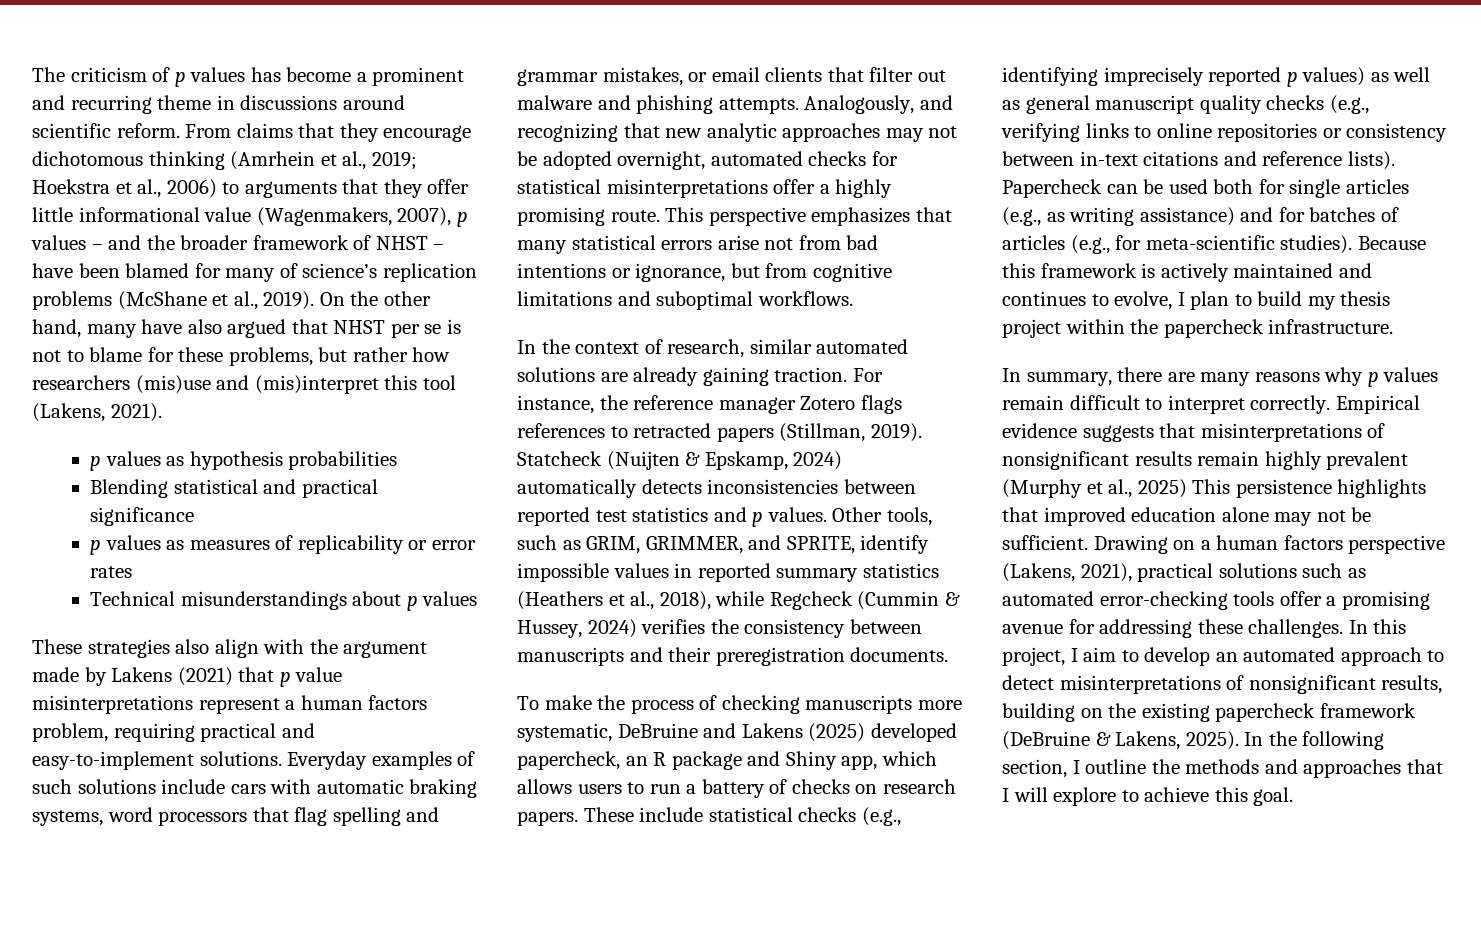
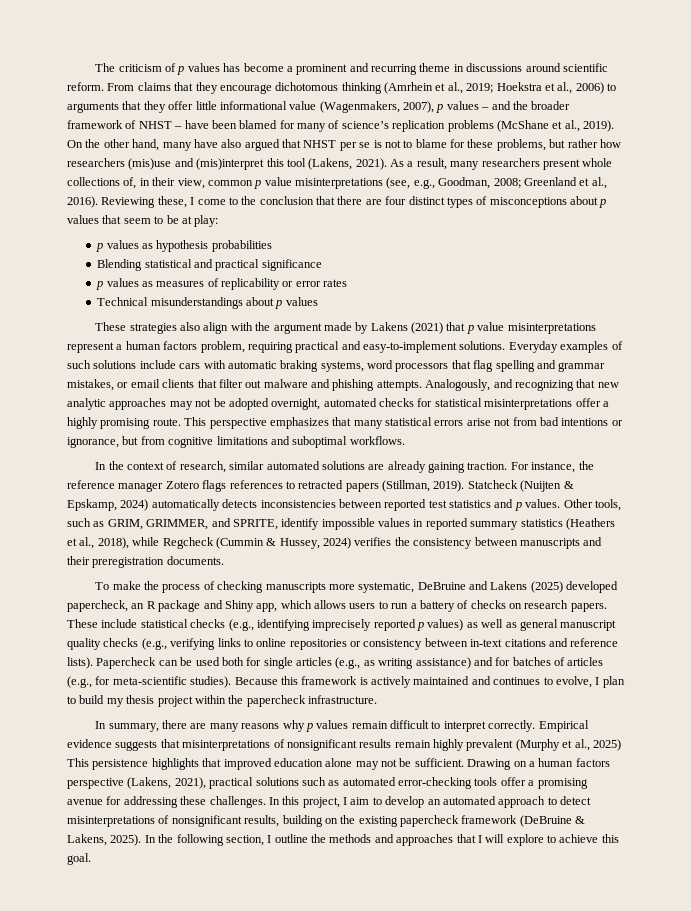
+ As a result, many researchers present whole collections of, in their view, common p value misinterpretations (see, e.g., Goodman, 2008; Greenland et al., 2016). Reviewing these, I come to the conclusion that there are four distinct types of misconceptions about p values that seem to be at play:

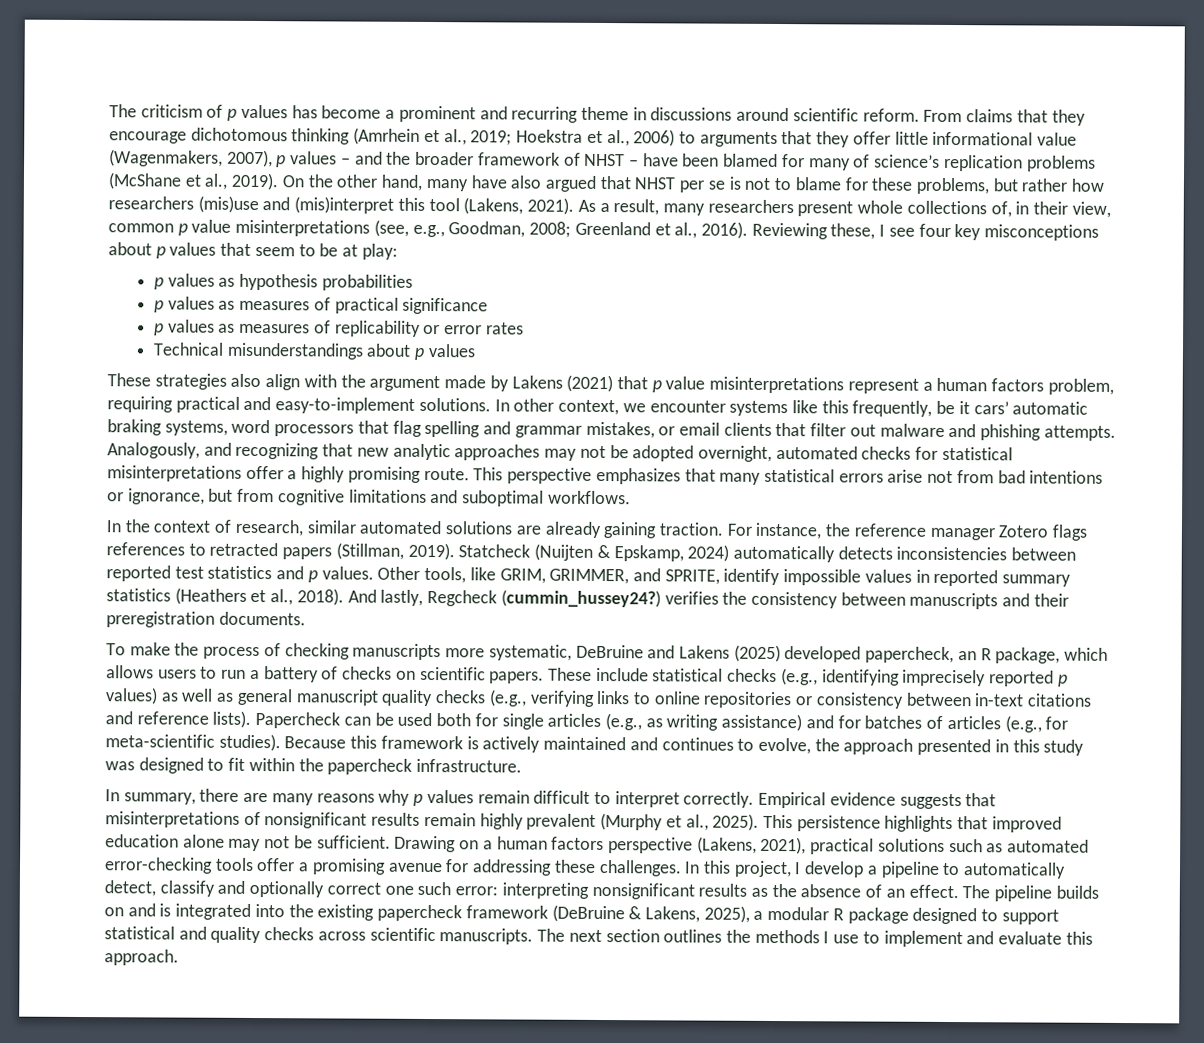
- Reviewing these, I come to the conclusion that there are four distinct types of misconceptions about p values that seem to be at play:
+ Reviewing these, I see four key misconceptions about p values that seem to be at play:
- Blending statistical and practical significance
+ p values as measures of practical significance
- Everyday examples of such solutions include cars with automatic braking systems, word processors that flag spelling and grammar mistakes, or email clients that filter out malware and phishing attempts.
+ In other context, we encounter systems like this frequently, be it cars’ automatic braking systems, word processors that flag spelling and grammar mistakes, or email clients that filter out malware and phishing attempts.
- Other tools, such as GRIM, GRIMMER, and SPRITE, identify impossible values in reported summary statistics (Heathers et al., 2018), while Regcheck (Cummin & Hussey, 2024) verifies the consistency between manuscripts and their preregistration documents.
+ Other tools, like GRIM, GRIMMER, and SPRITE, identify impossible values in reported summary statistics (Heathers et al., 2018). And lastly, Regcheck (cummin_hussey24?) verifies the consistency between manuscripts and their preregistration documents.
- To make the process of checking manuscripts more systematic, DeBruine and Lakens (2025) developed papercheck, an R package and Shiny app, which allows users to run a battery of checks on research papers.
+ To make the process of checking manuscripts more systematic, DeBruine and Lakens (2025) developed papercheck, an R package, which allows users to run a battery of checks on scientific papers.
- Because this framework is actively maintained and continues to evolve, I plan to build my thesis project within the papercheck infrastructure.
+ Because this framework is actively maintained and continues to evolve, the approach presented in this study was designed to fit within the papercheck infrastructure.
- Empirical evidence suggests that misinterpretations of nonsignificant results remain highly prevalent (Murphy et al., 2025) This persistence highlights that improved education alone may not be sufficient.
+ Empirical evidence suggests that misinterpretations of nonsignificant results remain highly prevalent (Murphy et al., 2025). This persistence highlights that improved education alone may not be sufficient.
- In this project, I aim to develop an automated approach to detect misinterpretations of nonsignificant results, building on the existing papercheck framework (DeBruine & Lakens, 2025). In the following section, I outline the methods and approaches that I will explore to achieve this goal.
+ In this project, I develop a pipeline to automatically detect, classify and optionally correct one such error: interpreting nonsignificant results as the absence of an effect. The pipeline builds on and is integrated into the existing papercheck framework (DeBruine & Lakens, 2025), a modular R package designed to support statistical and quality checks across scientific manuscripts. The next section outlines the methods I use to implement and evaluate this approach.

